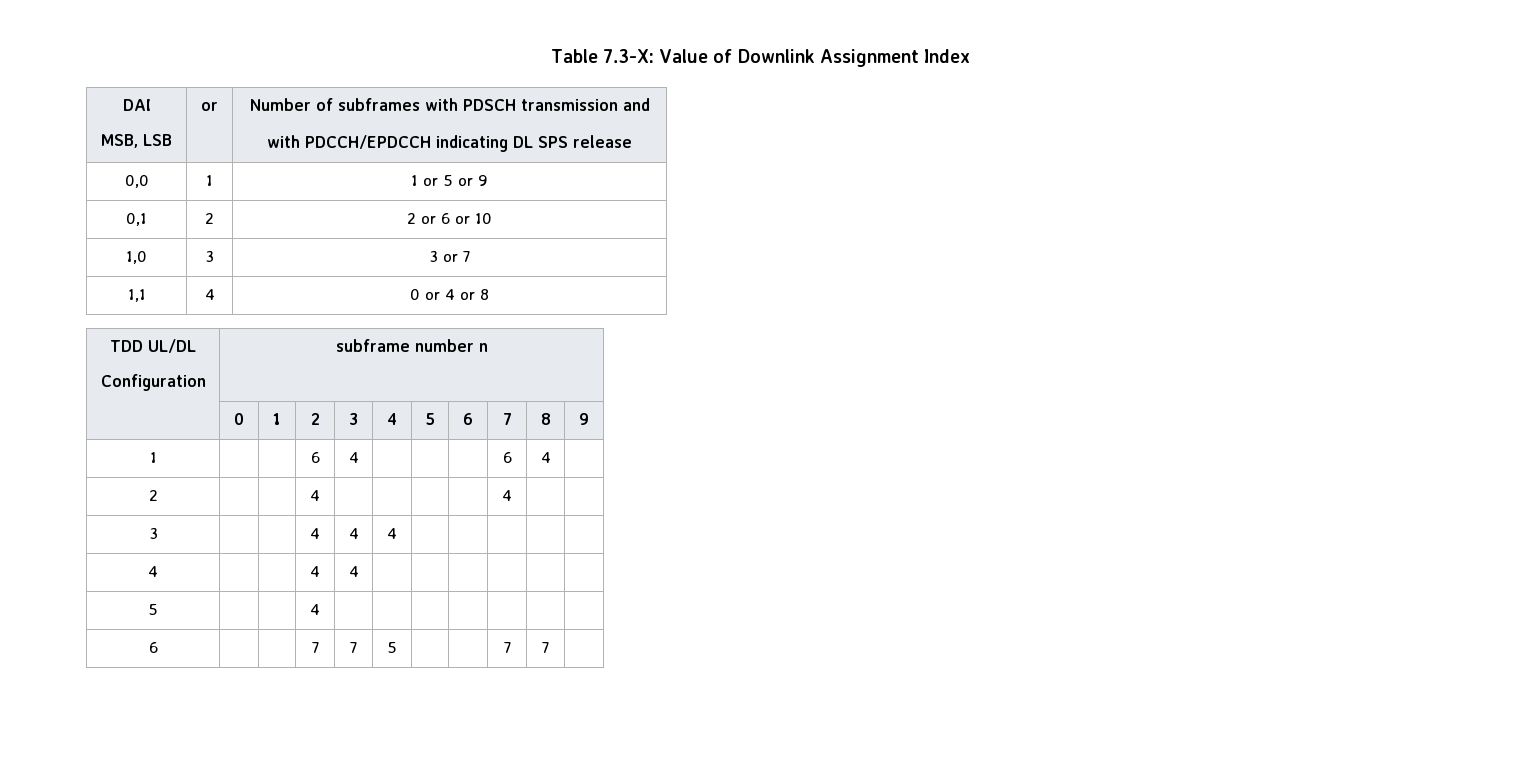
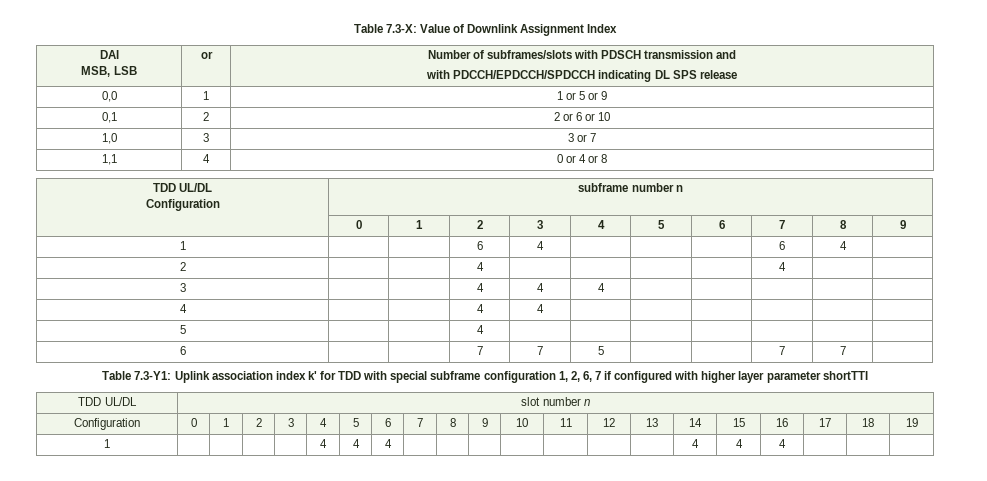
  DAI
- MSB, LSB | or | Number of subframes with PDSCH transmission and
- with PDCCH/EPDCCH indicating DL SPS release
+ MSB, LSB | or | Number of subframes/slots with PDSCH transmission and
+ with PDCCH/EPDCCH/SPDCCH indicating DL SPS release
+ Table 7.3-Y1: Uplink association index k' for TDD with special subframe configuration 1, 2, 6, 7 if configured with higher layer parameter shortTTI
+ TDD UL/DL | slot number n
+ Configuration | 0 | 1 | 2 | 3 | 4 | 5 | 6 | 7 | 8 | 9 | 10 | 11 | 12 | 13 | 14 | 15 | 16 | 17 | 18 | 19
+ 1 | | | | | 4 | 4 | 4 | | | | | | | | 4 | 4 | 4 | | |

